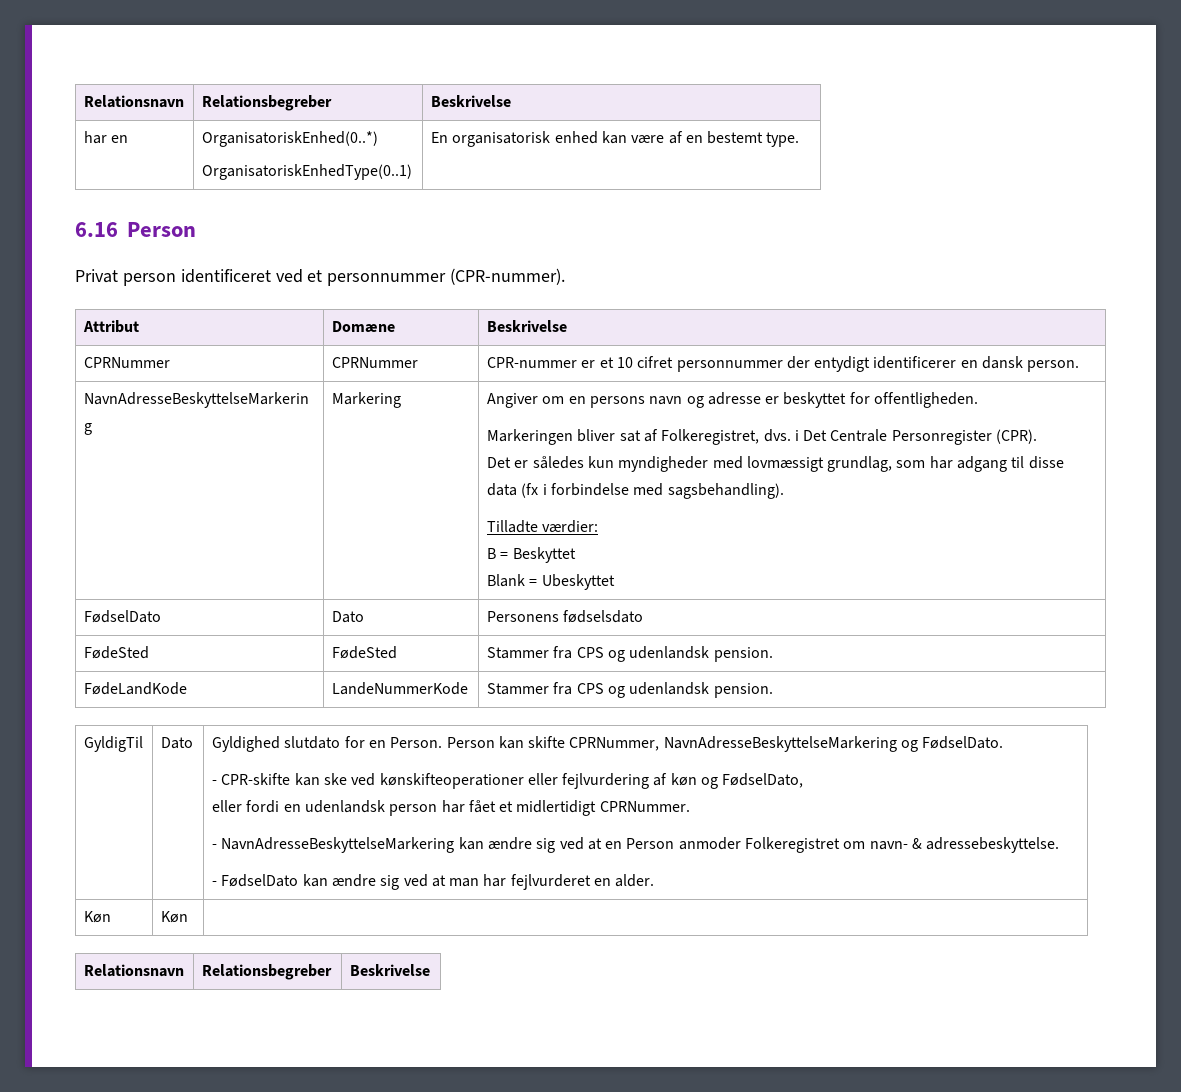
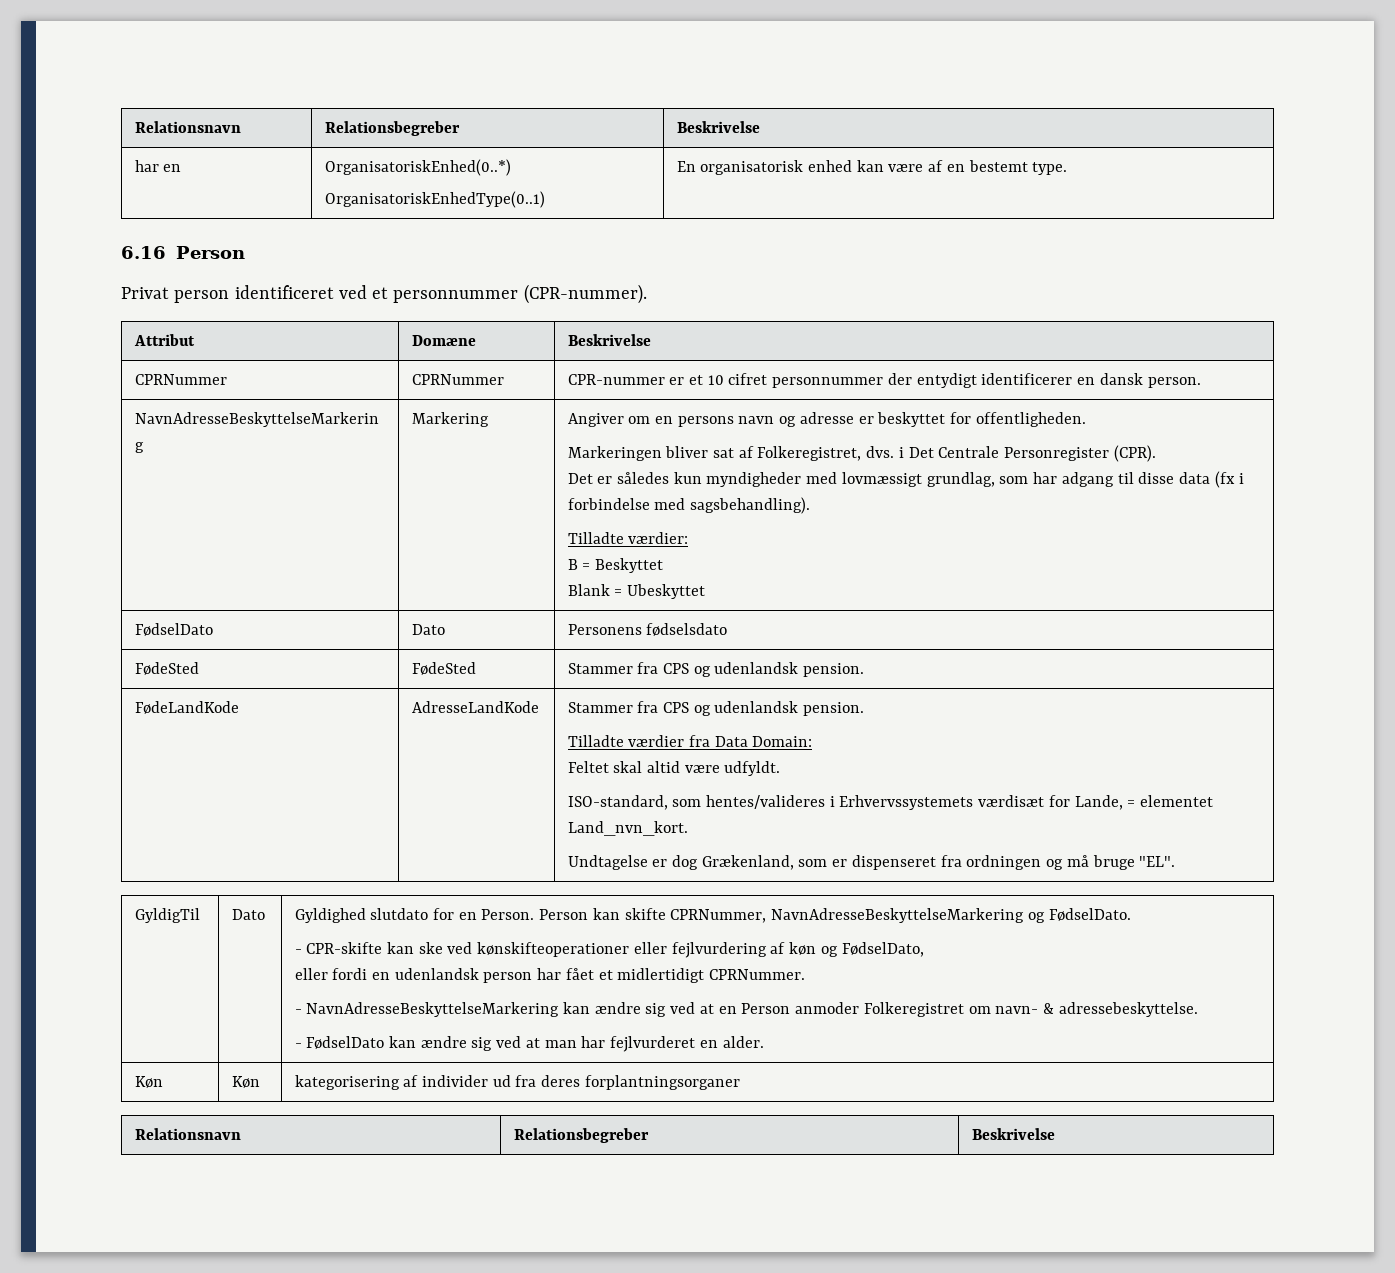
- LandeNummerKode | Stammer fra CPS og udenlandsk pension.
+ AdresseLandKode | Stammer fra CPS og udenlandsk pension.
+ Tilladte værdier fra Data Domain:
+ Feltet skal altid være udfyldt.
+ ISO-standard, som hentes/valideres i Erhvervssystemets værdisæt for Lande, = elementet Land_nvn_kort.
+ Undtagelse er dog Grækenland, som er dispenseret fra ordningen og må bruge "EL".
- Køn | Køn |
+ Køn | Køn | kategorisering af individer ud fra deres forplantningsorganer

